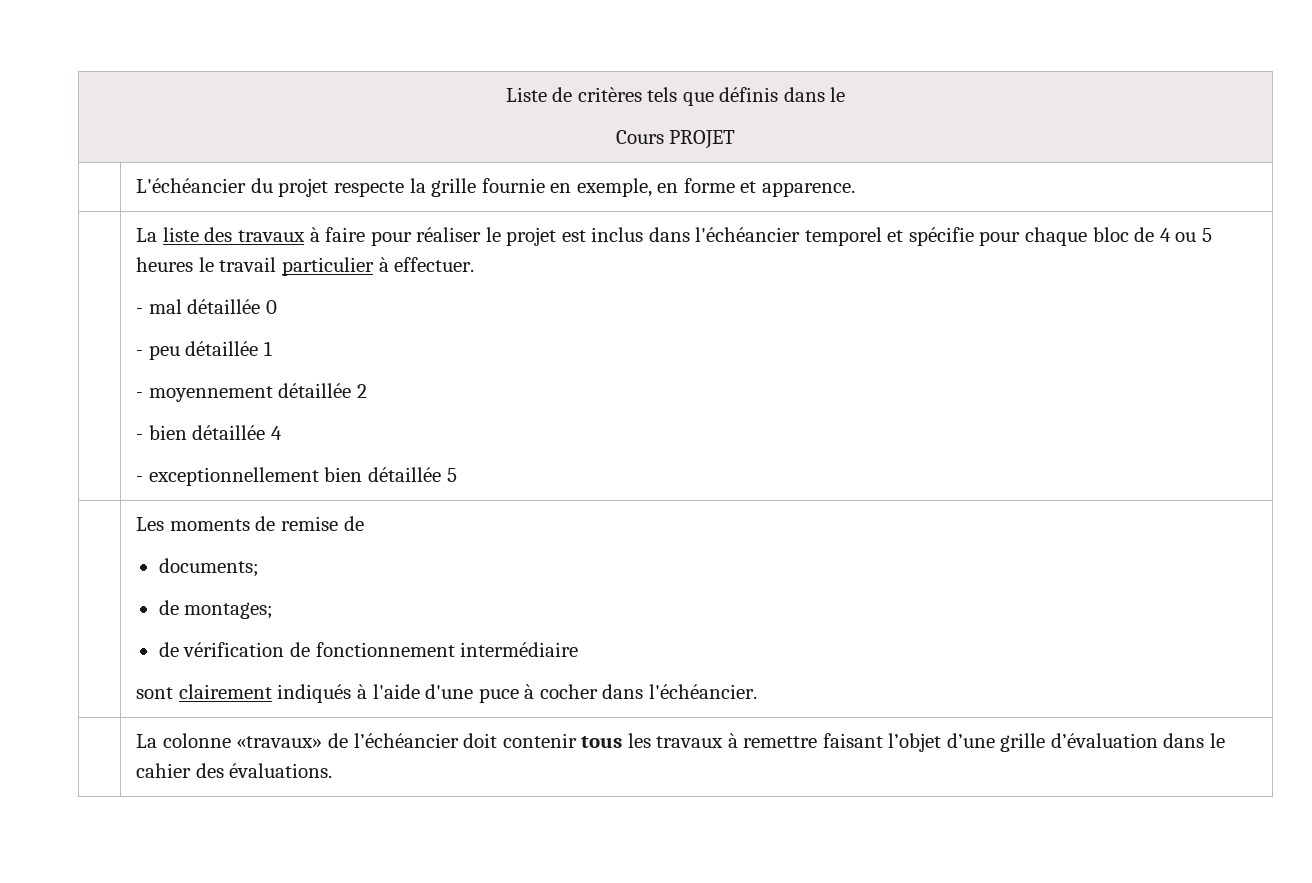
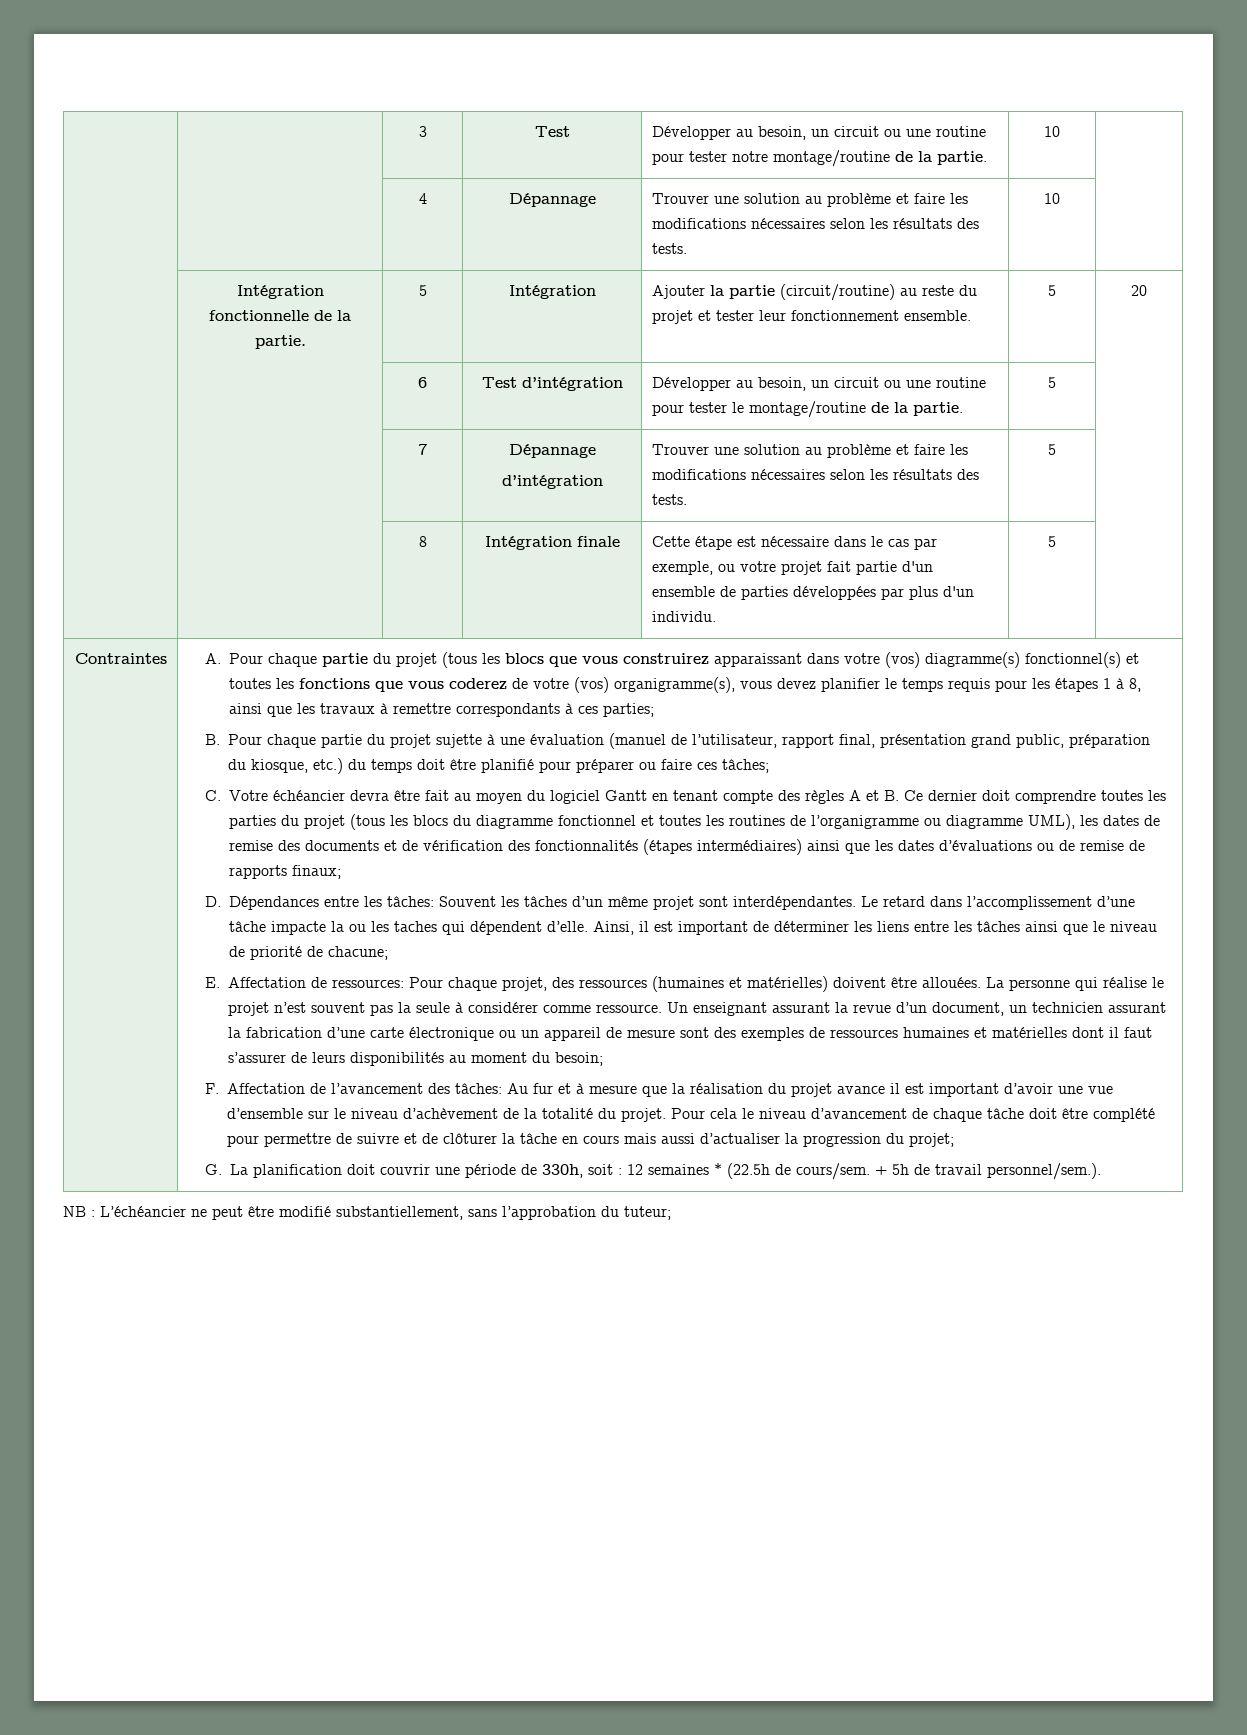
- Liste de critères tels que définis dans le
- Cours PROJET
- | L'échéancier du projet respecte la grille fournie en exemple, en forme et apparence.
- | La liste des travaux à faire pour réaliser le projet est inclus dans l'échéancier temporel et spécifie pour chaque bloc de 4 ou 5 heures le travail particulier à effectuer.
- - mal détaillée 0
- - peu détaillée 1
- - moyennement détaillée 2
- - bien détaillée 4
- - exceptionnellement bien détaillée 5
- | Les moments de remise de
- documents;
- de montages;
- de vérification de fonctionnement intermédiaire
- sont clairement indiqués à l'aide d'une puce à cocher dans l'échéancier.
- | La colonne «travaux» de l’échéancier doit contenir tous les travaux à remettre faisant l’objet d’une grille d’évaluation dans le cahier des évaluations.
+ | | 3 | Test | Développer au besoin, un circuit ou une routine pour tester notre montage/routine de la partie. | 10 |
+ | | 4 | Dépannage | Trouver une solution au problème et faire les modifications nécessaires selon les résultats des tests. | 10 |
+ | Intégration fonctionnelle de la partie. | 5 | Intégration | Ajouter la partie (circuit/routine) au reste du projet et tester leur fonctionnement ensemble. | 5 | 20
+ | | 6 | Test d’intégration | Développer au besoin, un circuit ou une routine pour tester le montage/routine de la partie. | 5 |
+ | | 7 | Dépannage
+ d’intégration | Trouver une solution au problème et faire les modifications nécessaires selon les résultats des tests. | 5 |
+ | | 8 | Intégration finale | Cette étape est nécessaire dans le cas par exemple, ou votre projet fait partie d'un ensemble de parties développées par plus d'un individu. | 5 |
+ Contraintes | A. Pour chaque partie du projet (tous les blocs que vous construirez apparaissant dans votre (vos) diagramme(s) fonctionnel(s) et toutes les fonctions que vous coderez de votre (vos) organigramme(s), vous devez planifier le temps requis pour les étapes 1 à 8, ainsi que les travaux à remettre correspondants à ces parties;
+ B. Pour chaque partie du projet sujette à une évaluation (manuel de l’utilisateur, rapport final, présentation grand public, préparation du kiosque, etc.) du temps doit être planifié pour préparer ou faire ces tâches;
+ C. Votre échéancier devra être fait au moyen du logiciel Gantt en tenant compte des règles A et B. Ce dernier doit comprendre toutes les parties du projet (tous les blocs du diagramme fonctionnel et toutes les routines de l’organigramme ou diagramme UML), les dates de remise des documents et de vérification des fonctionnalités (étapes intermédiaires) ainsi que les dates d’évaluations ou de remise de rapports finaux;
+ D. Dépendances entre les tâches: Souvent les tâches d’un même projet sont interdépendantes. Le retard dans l’accomplissement d’une tâche impacte la ou les taches qui dépendent d’elle. Ainsi, il est important de déterminer les liens entre les tâches ainsi que le niveau de priorité de chacune;
+ E. Affectation de ressources: Pour chaque projet, des ressources (humaines et matérielles) doivent être allouées. La personne qui réalise le projet n’est souvent pas la seule à considérer comme ressource. Un enseignant assurant la revue d’un document, un technicien assurant la fabrication d’une carte électronique ou un appareil de mesure sont des exemples de ressources humaines et matérielles dont il faut s’assurer de leurs disponibilités au moment du besoin;
+ F. Affectation de l’avancement des tâches: Au fur et à mesure que la réalisation du projet avance il est important d’avoir une vue d’ensemble sur le niveau d’achèvement de la totalité du projet. Pour cela le niveau d’avancement de chaque tâche doit être complété pour permettre de suivre et de clôturer la tâche en cours mais aussi d’actualiser la progression du projet;
+ G. La planification doit couvrir une période de 330h, soit : 12 semaines * (22.5h de cours/sem. + 5h de travail personnel/sem.).
+ NB : L’échéancier ne peut être modifié substantiellement, sans l’approbation du tuteur;

